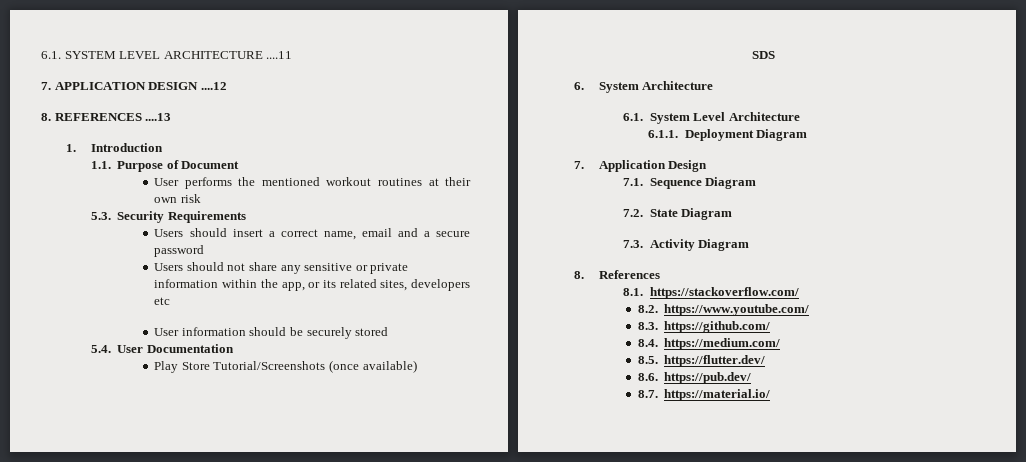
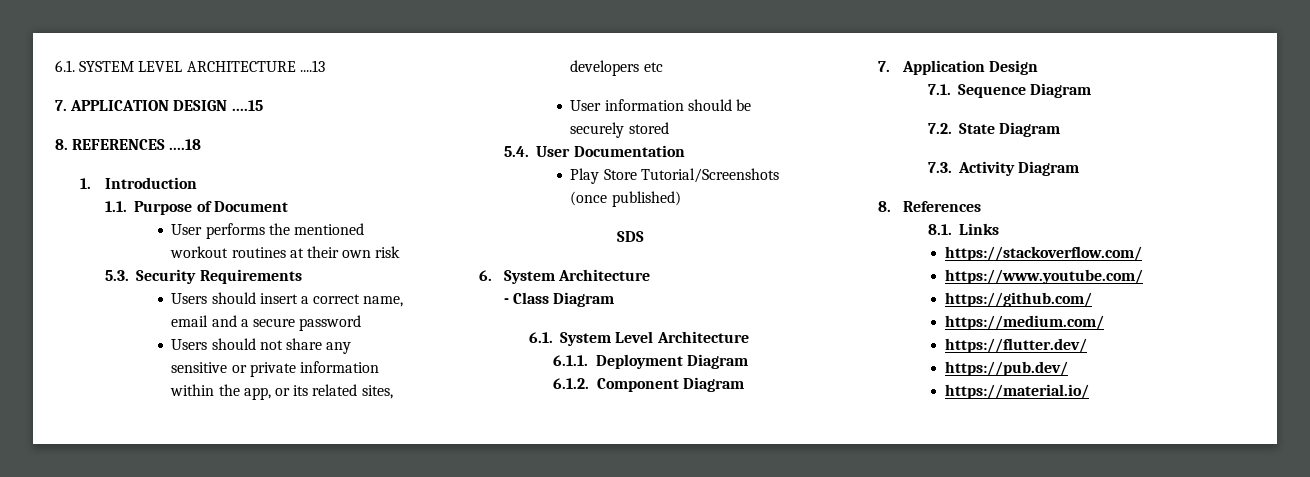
- 6.1. SYSTEM LEVEL ARCHITECTURE ....11
+ 6.1. SYSTEM LEVEL ARCHITECTURE ....13
- 7. APPLICATION DESIGN ....12
+ 7. APPLICATION DESIGN ....15
- 8. REFERENCES ....13
+ 8. REFERENCES ....18
- Play Store Tutorial/Screenshots (once available)
+ Play Store Tutorial/Screenshots (once published)
+ - Class Diagram
+ 6.1.2. Component Diagram
- 8.1. https://stackoverflow.com/
+ 8.1. Links
+ https://stackoverflow.com/
- 8.2. https://www.youtube.com/
+ https://www.youtube.com/
- 8.3. https://github.com/
+ https://github.com/
- 8.4. https://medium.com/
+ https://medium.com/
- 8.5. https://flutter.dev/
+ https://flutter.dev/
- 8.6. https://pub.dev/
+ https://pub.dev/
- 8.7. https://material.io/
+ https://material.io/

